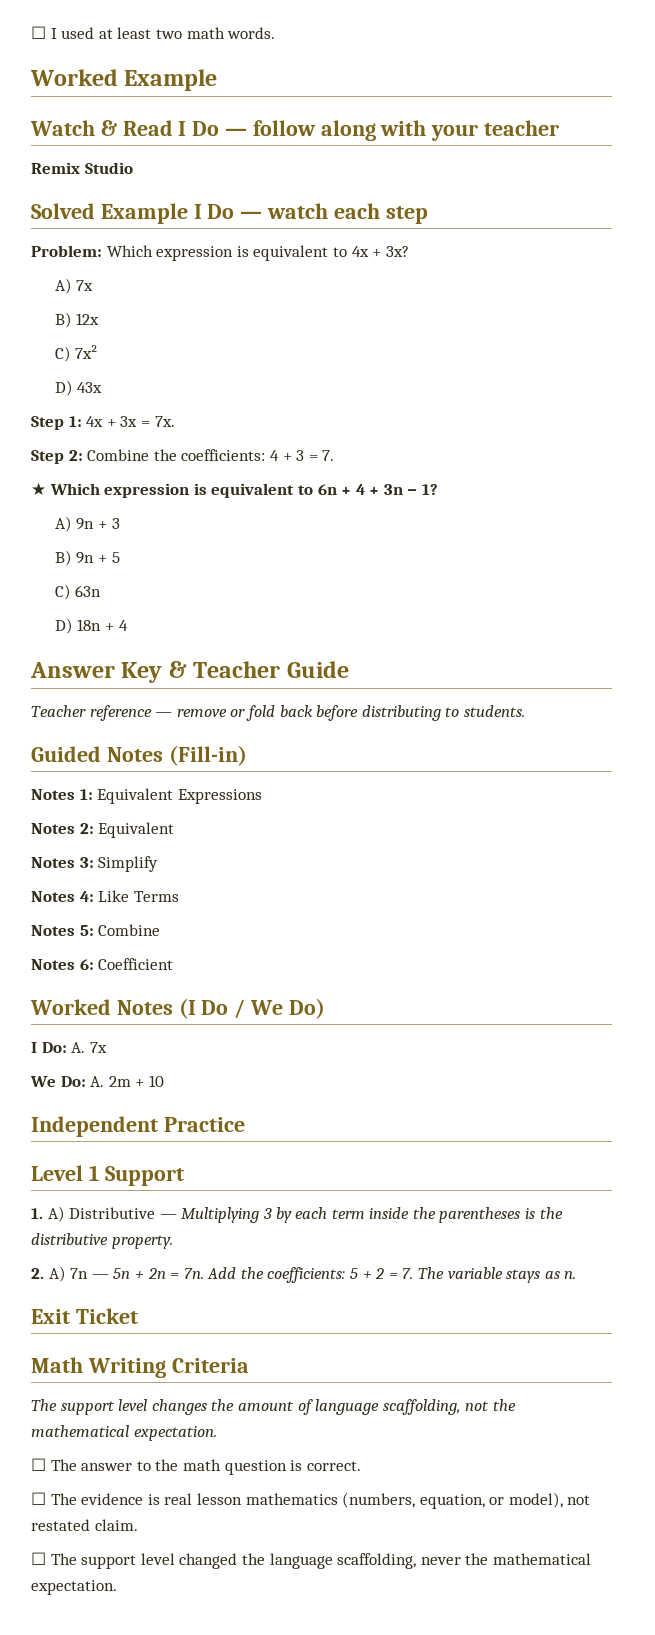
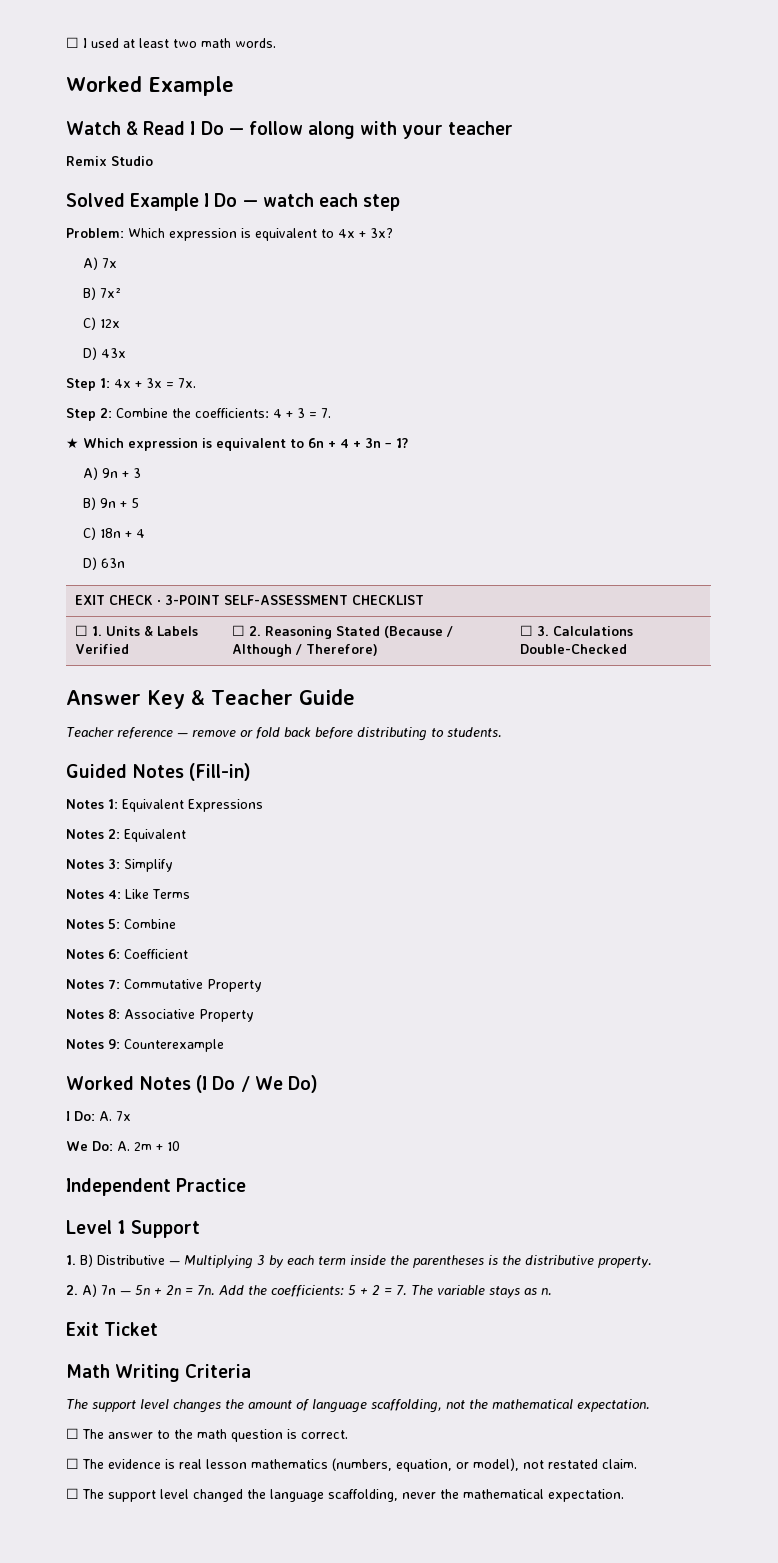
- B) 12x
- C) 7x²
+ B) 7x²
+ C) 12x
- C) 63n
- D) 18n + 4
+ C) 18n + 4
+ D) 63n
+ EXIT CHECK · 3-POINT SELF-ASSESSMENT CHECKLIST
+ ☐ 1. Units & Labels Verified | ☐ 2. Reasoning Stated (Because / Although / Therefore) | ☐ 3. Calculations Double-Checked
+ Notes 7: Commutative Property
+ Notes 8: Associative Property
+ Notes 9: Counterexample
- 1. A) Distributive — Multiplying 3 by each term inside the parentheses is the distributive property.
+ 1. B) Distributive — Multiplying 3 by each term inside the parentheses is the distributive property.

